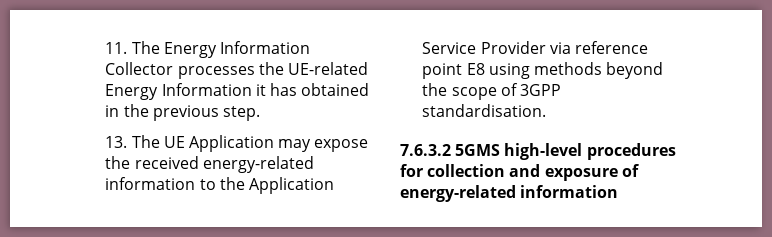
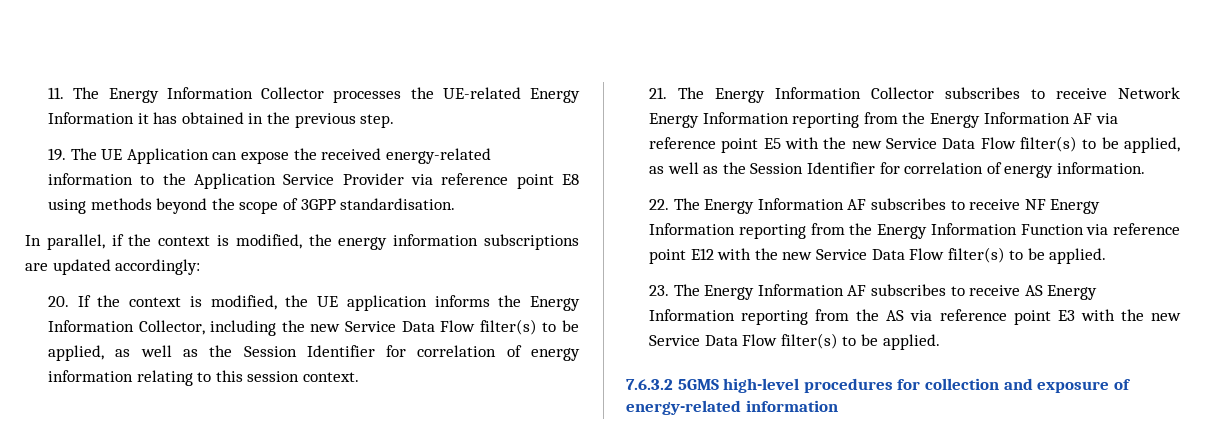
- 13. The UE Application may expose the received energy-related information to the Application Service Provider via reference point E8 using methods beyond the scope of 3GPP standardisation.
+ 19. The UE Application can expose the received energy-related information to the Application Service Provider via reference point E8 using methods beyond the scope of 3GPP standardisation.
+ In parallel, if the context is modified, the energy information subscriptions are updated accordingly:
+ 20. If the context is modified, the UE application informs the Energy Information Collector, including the new Service Data Flow filter(s) to be applied, as well as the Session Identifier for correlation of energy information relating to this session context.
+ 21. The Energy Information Collector subscribes to receive Network Energy Information reporting from the Energy Information AF via reference point E5 with the new Service Data Flow filter(s) to be applied, as well as the Session Identifier for correlation of energy information.
+ 22. The Energy Information AF subscribes to receive NF Energy Information reporting from the Energy Information Function via reference point E12 with the new Service Data Flow filter(s) to be applied.
+ 23. The Energy Information AF subscribes to receive AS Energy Information reporting from the AS via reference point E3 with the new Service Data Flow filter(s) to be applied.

